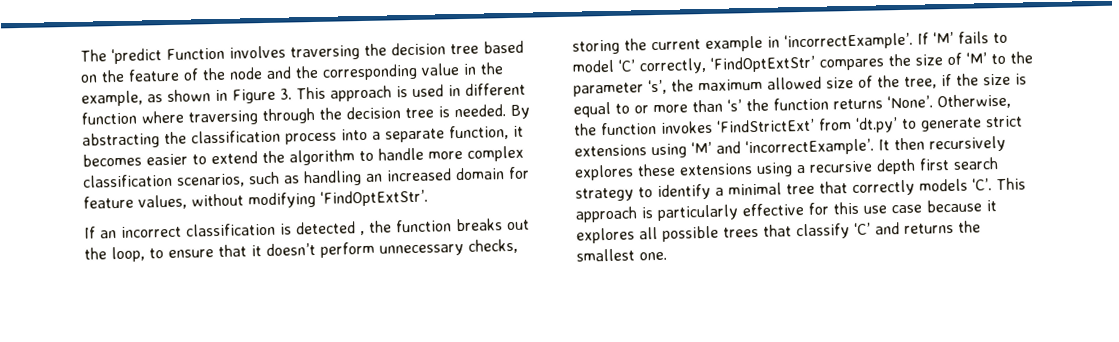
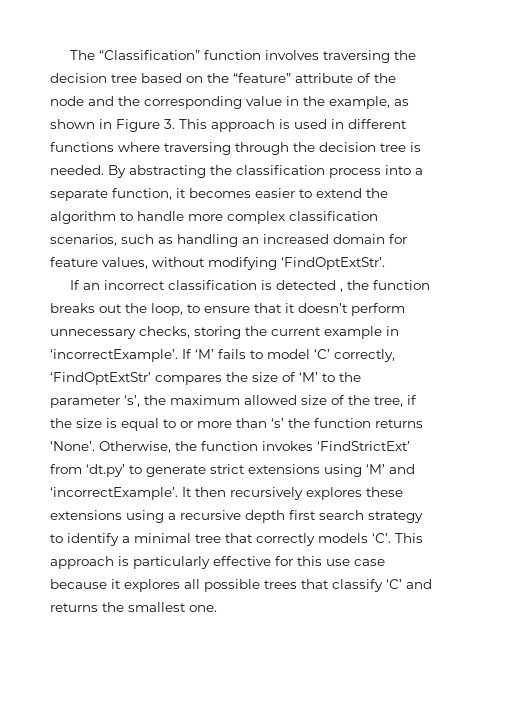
- The ‘predict Function involves traversing the decision tree based on the feature of the node and the corresponding value in the example, as shown in Figure 3. This approach is used in different function where traversing through the decision tree is needed.
+ The “Classification” function involves traversing the decision tree based on the “feature” attribute of the node and the corresponding value in the example, as shown in Figure 3. This approach is used in different functions where traversing through the decision tree is needed.

